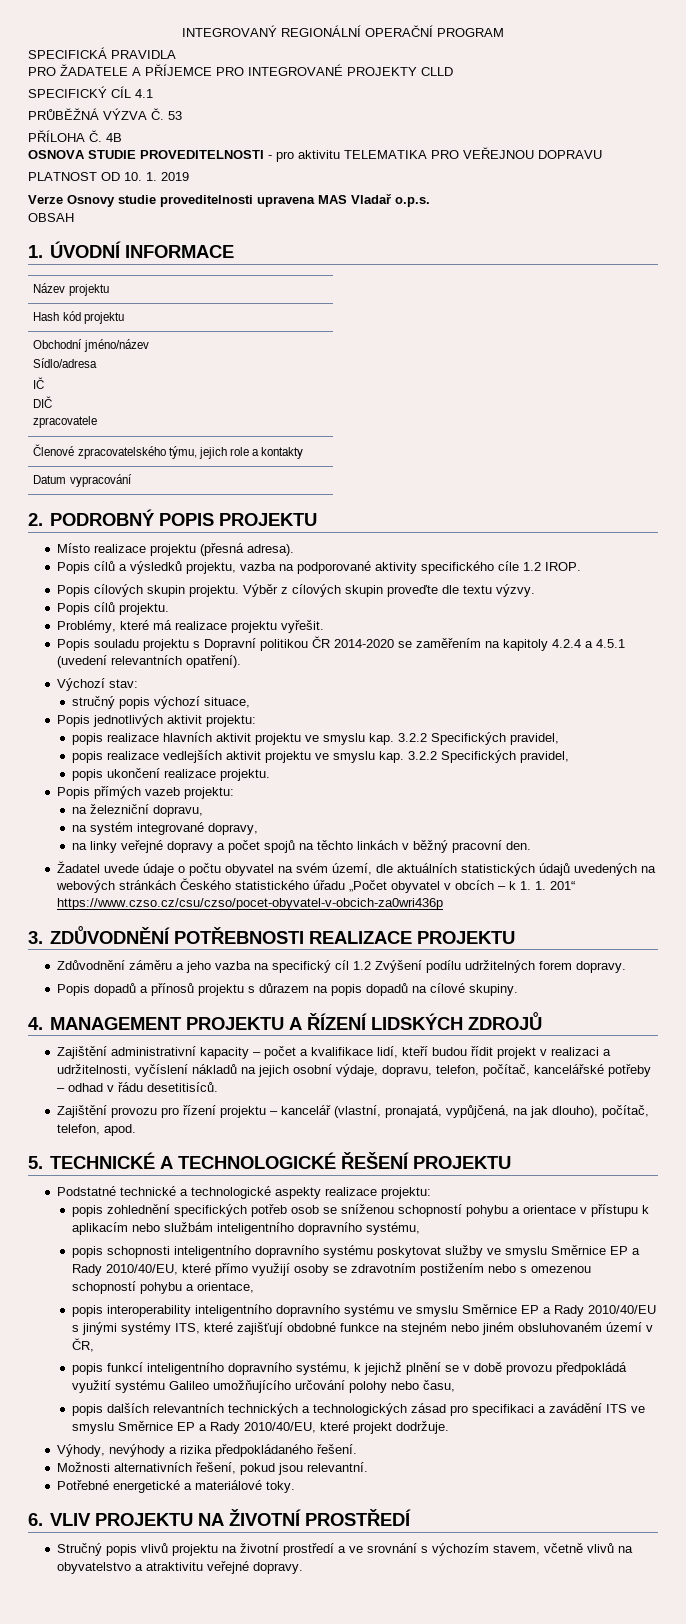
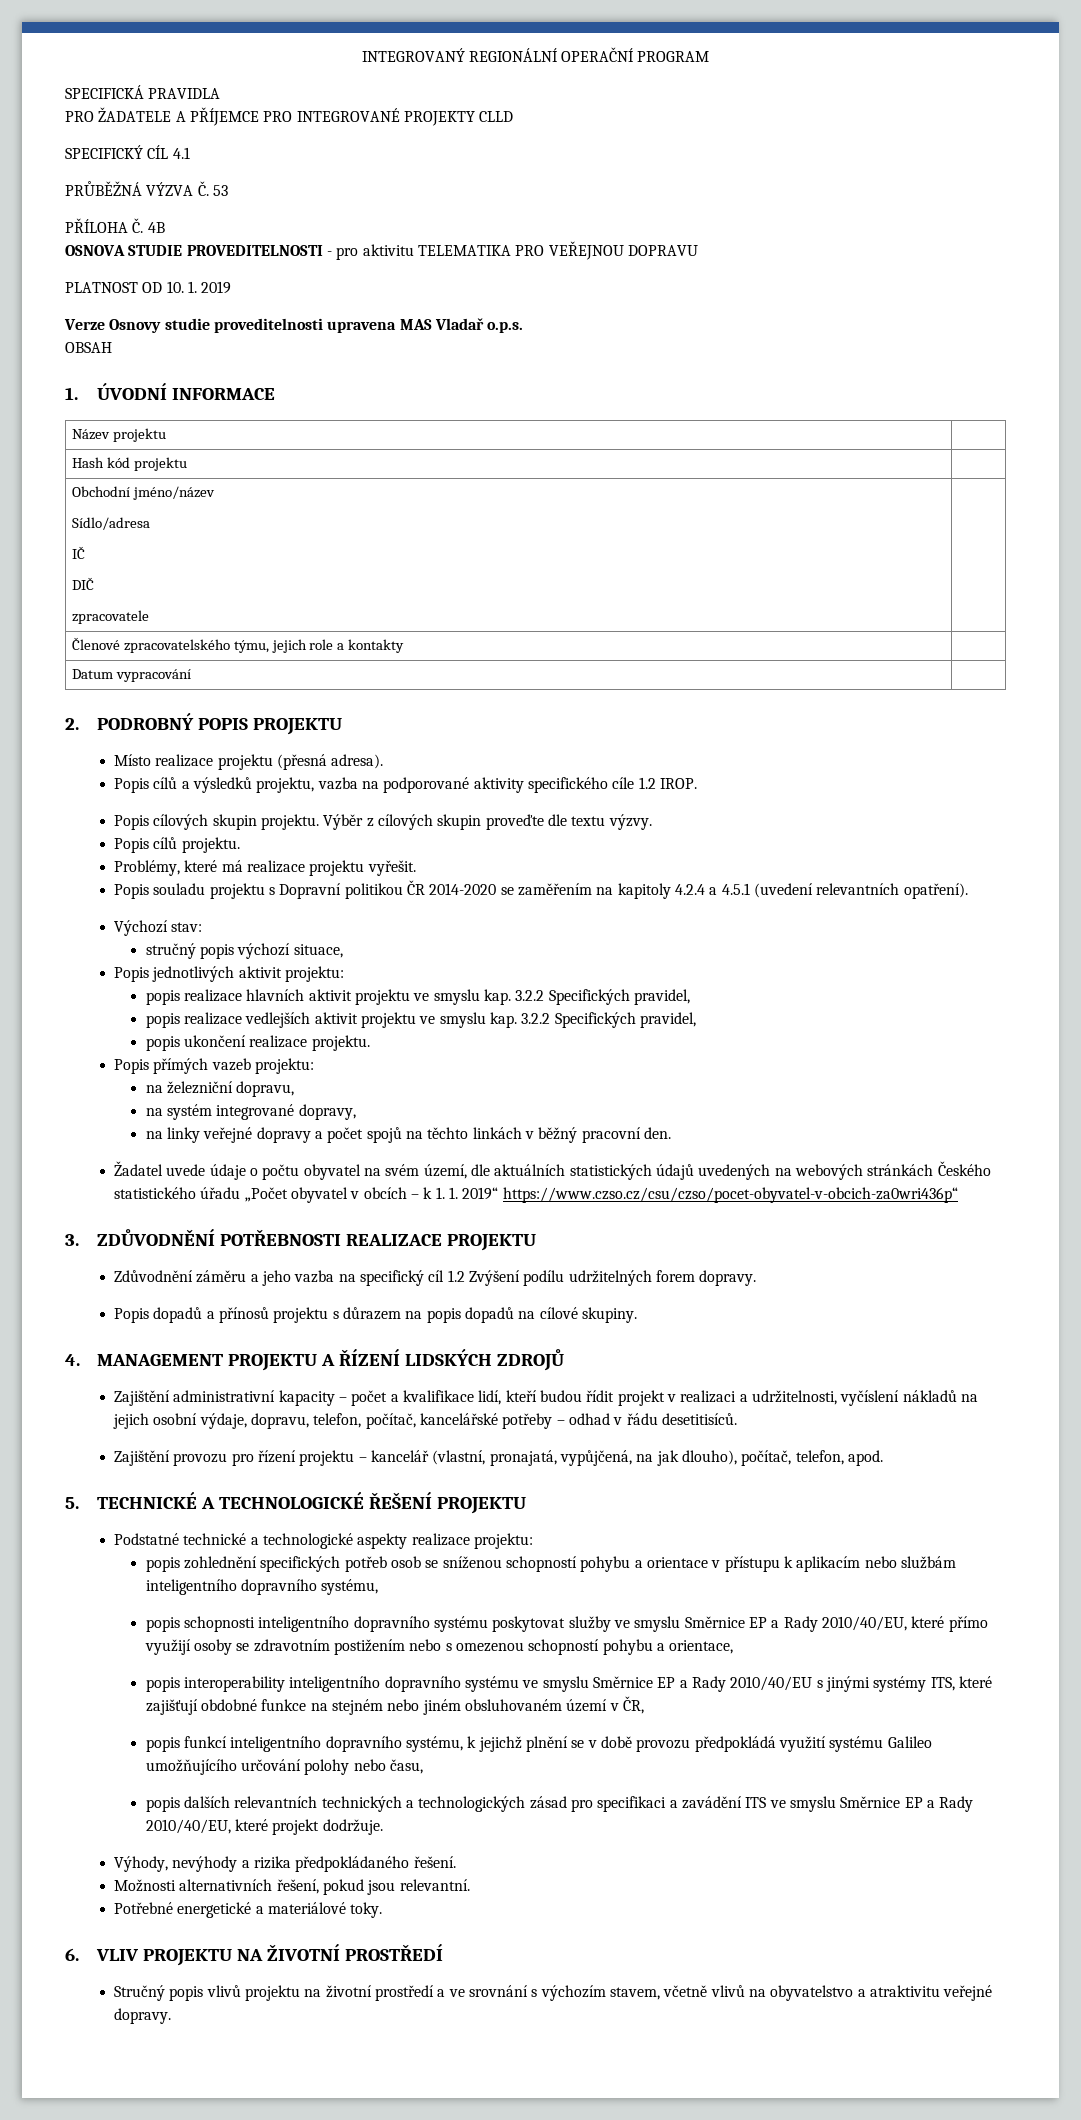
- Žadatel uvede údaje o počtu obyvatel na svém území, dle aktuálních statistických údajů uvedených na webových stránkách Českého statistického úřadu „Počet obyvatel v obcích – k 1. 1. 201“ https://www.czso.cz/csu/czso/pocet-obyvatel-v-obcich-za0wri436p
+ Žadatel uvede údaje o počtu obyvatel na svém území, dle aktuálních statistických údajů uvedených na webových stránkách Českého statistického úřadu „Počet obyvatel v obcích – k 1. 1. 2019“ https://www.czso.cz/csu/czso/pocet-obyvatel-v-obcich-za0wri436p“

